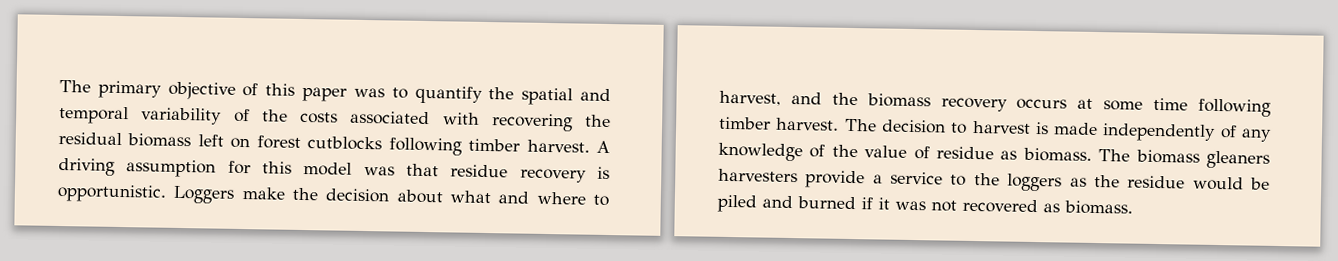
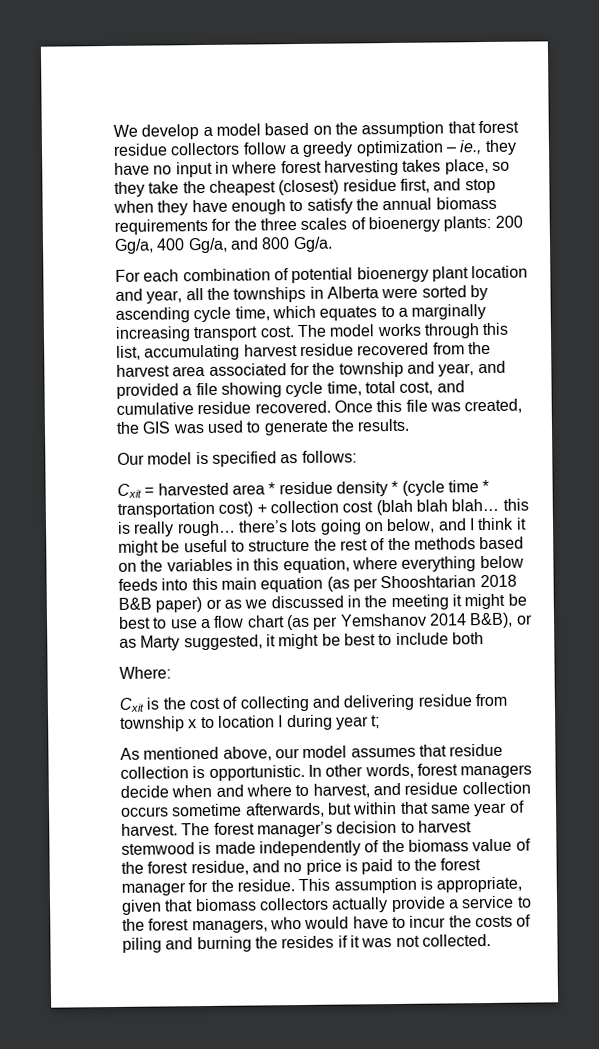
- The primary objective of this paper was to quantify the spatial and temporal variability of the costs associated with recovering the residual biomass left on forest cutblocks following timber harvest. A driving assumption for this model was that residue recovery is opportunistic.
+ We develop a model based on the assumption that forest residue collectors follow a greedy optimization – ie., they have no input in where forest harvesting takes place, so they take the cheapest (closest) residue first, and stop when they have enough to satisfy the annual biomass requirements for the three scales of bioenergy plants: 200 Gg/a, 400 Gg/a, and 800 Gg/a.
+ For each combination of potential bioenergy plant location and year, all the townships in Alberta were sorted by ascending cycle time, which equates to a marginally increasing transport cost. The model works through this list, accumulating harvest residue recovered from the harvest area associated for the township and year, and provided a file showing cycle time, total cost, and cumulative residue recovered. Once this file was created, the GIS was used to generate the results.
+ Our model is specified as follows:
+ Cxit = harvested area * residue density * (cycle time * transportation cost) + collection cost (blah blah blah… this is really rough… there’s lots going on below, and I think it might be useful to structure the rest of the methods based on the variables in this equation, where everything below feeds into this main equation (as per Shooshtarian 2018 B&B paper) or as we discussed in the meeting it might be best to use a flow chart (as per Yemshanov 2014 B&B), or as Marty suggested, it might be best to include both
+ Where:
+ Cxit is the cost of collecting and delivering residue from township x to location I during year t;
+ As mentioned above, our model assumes that residue collection is opportunistic.
- Loggers make the decision about what and where to harvest, and the biomass recovery occurs at some time following timber harvest. The decision to harvest is made independently of any knowledge of the value of residue as biomass. The biomass gleaners harvesters provide a service to the loggers as the residue would be piled and burned if it was not recovered as biomass.
+ In other words, forest managers decide when and where to harvest, and residue collection occurs sometime afterwards, but within that same year of harvest. The forest manager’s decision to harvest stemwood is made independently of the biomass value of the forest residue, and no price is paid to the forest manager for the residue. This assumption is appropriate, given that biomass collectors actually provide a service to the forest managers, who would have to incur the costs of piling and burning the resides if it was not collected.

